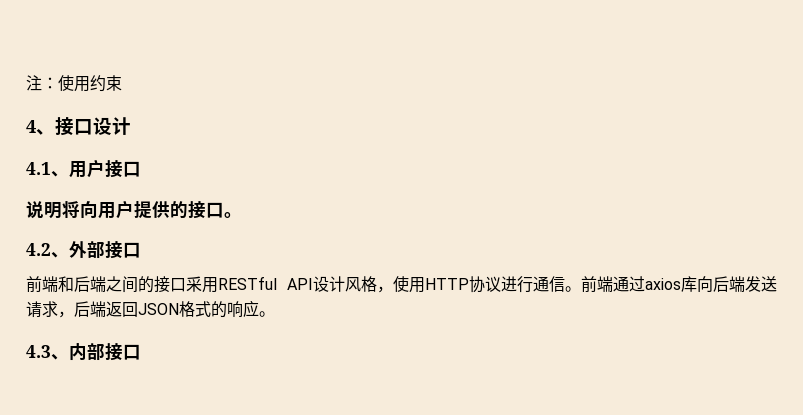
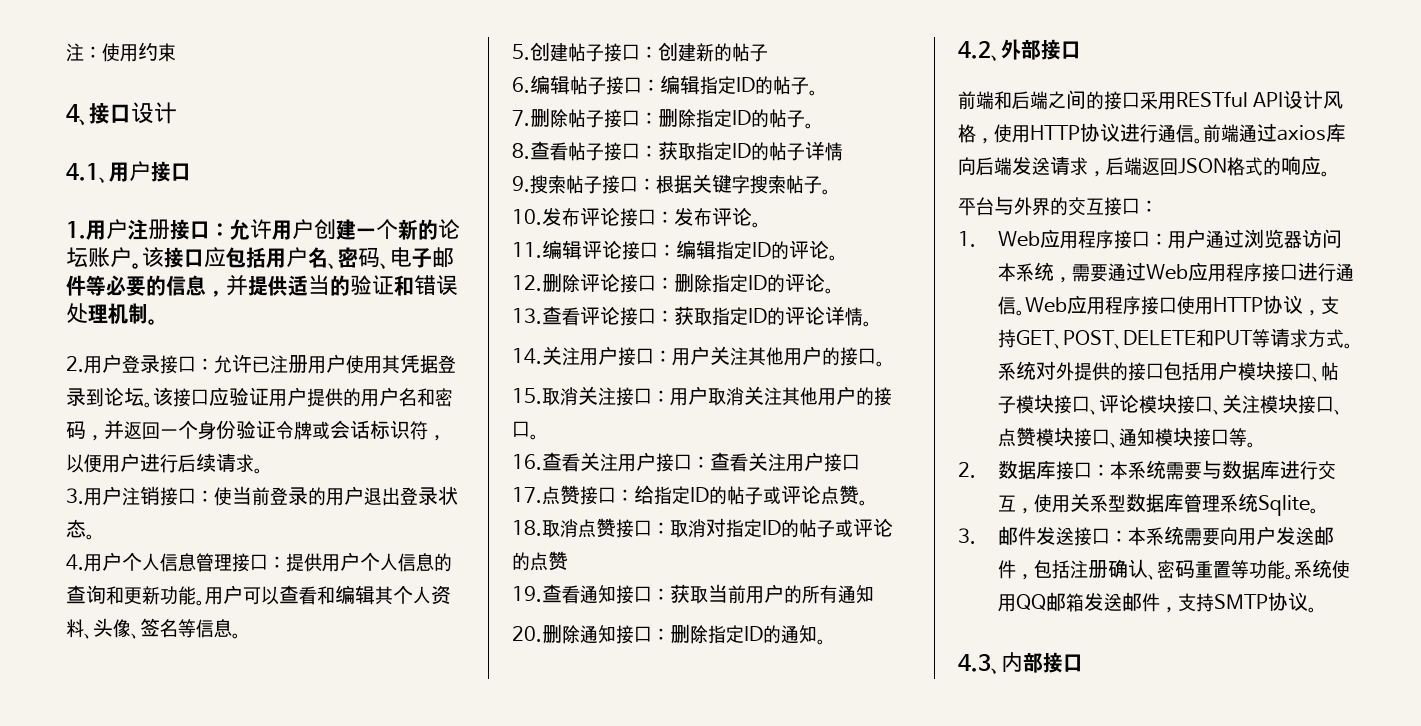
- 说明将向用户提供的接口。
+ 1.用户注册接口：允许用户创建一个新的论坛账户。该接口应包括用户名、密码、电子邮件等必要的信息，并提供适当的验证和错误处理机制。
+ 2.用户登录接口：允许已注册用户使用其凭据登录到论坛。该接口应验证用户提供的用户名和密码，并返回一个身份验证令牌或会话标识符，以便用户进行后续请求。
+ 3.用户注销接口：使当前登录的用户退出登录状态。
+ 4.用户个人信息管理接口：提供用户个人信息的查询和更新功能。用户可以查看和编辑其个人资料、头像、签名等信息。
+ 5.创建帖子接口：创建新的帖子
+ 6.编辑帖子接口：编辑指定ID的帖子。
+ 7.删除帖子接口：删除指定ID的帖子。
+ 8.查看帖子接口：获取指定ID的帖子详情
+ 9.搜索帖子接口：根据关键字搜索帖子。
+ 10.发布评论接口：发布评论。
+ 11.编辑评论接口：编辑指定ID的评论。
+ 12.删除评论接口：删除指定ID的评论。
+ 13.查看评论接口：获取指定ID的评论详情。
+ 14.关注用户接口：用户关注其他用户的接口。
+ 15.取消关注接口：用户取消关注其他用户的接口。
+ 16.查看关注用户接口：查看关注用户接口
+ 17.点赞接口：给指定ID的帖子或评论点赞。
+ 18.取消点赞接口：取消对指定ID的帖子或评论的点赞
+ 19.查看通知接口：获取当前用户的所有通知
+ 20.删除通知接口：删除指定ID的通知。
+ 平台与外界的交互接口：
+ 1. Web应用程序接口：用户通过浏览器访问本系统，需要通过Web应用程序接口进行通信。Web应用程序接口使用HTTP协议，支持GET、POST、DELETE和PUT等请求方式。系统对外提供的接口包括用户模块接口、帖子模块接口、评论模块接口、关注模块接口、点赞模块接口、通知模块接口等。
+ 2.数据库接口：本系统需要与数据库进行交互，使用关系型数据库管理系统Sqlite。
+ 3.邮件发送接口：本系统需要向用户发送邮件，包括注册确认、密码重置等功能。系统使用QQ邮箱发送邮件，支持SMTP协议。

